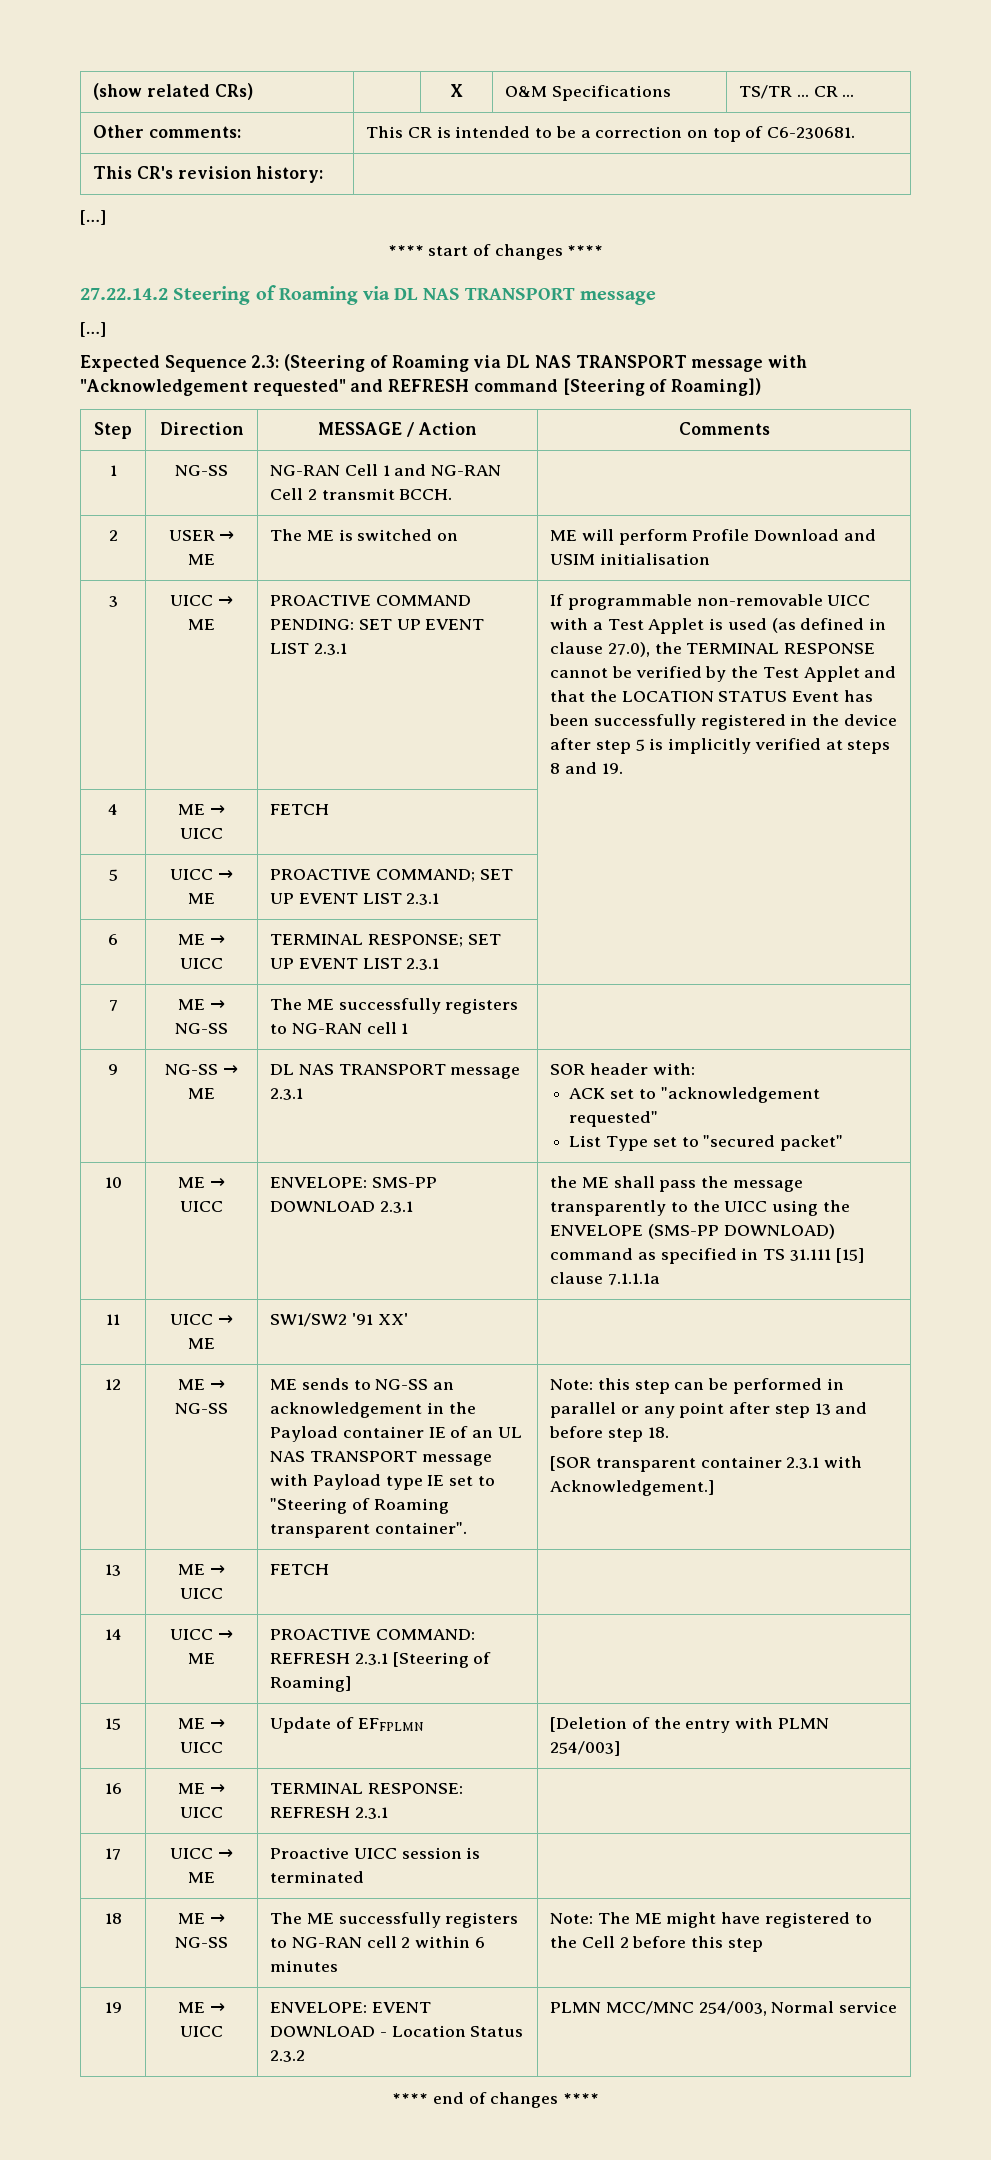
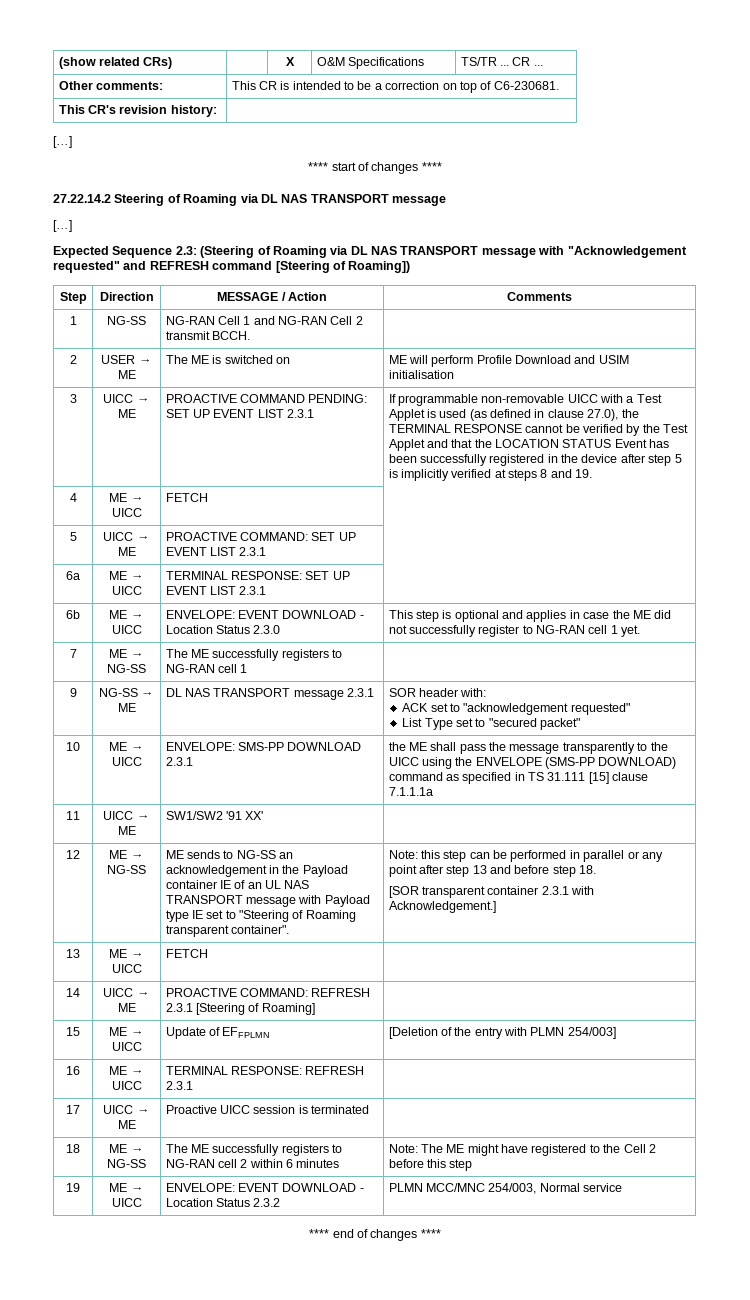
- 5 | UICC → ME | PROACTIVE COMMAND; SET UP EVENT LIST 2.3.1 |
- 6 | ME → UICC | TERMINAL RESPONSE; SET UP EVENT LIST 2.3.1 |
+ 5 | UICC → ME | PROACTIVE COMMAND: SET UP EVENT LIST 2.3.1 |
+ 6a | ME → UICC | TERMINAL RESPONSE: SET UP EVENT LIST 2.3.1 |
+ 6b | ME → UICC | ENVELOPE: EVENT DOWNLOAD - Location Status 2.3.0 | This step is optional and applies in case the ME did not successfully register to NG-RAN cell 1 yet.

